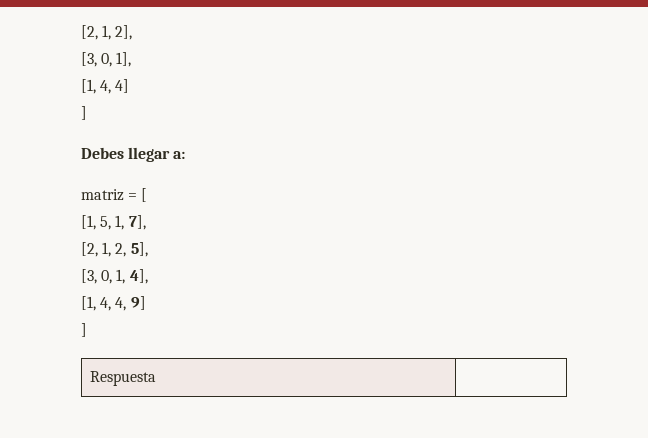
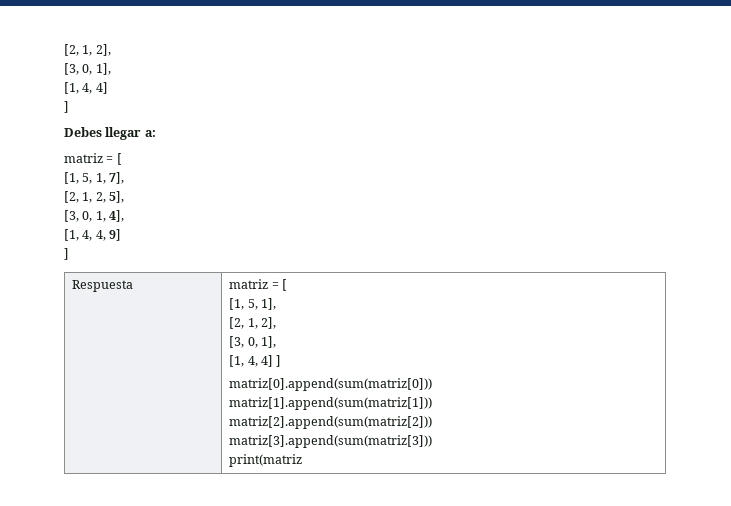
- Respuesta |
+ Respuesta | matriz = [
+ [1, 5, 1],
+ [2, 1, 2],
+ [3, 0, 1],
+ [1, 4, 4] ]
+ matriz[0].append(sum(matriz[0]))
+ matriz[1].append(sum(matriz[1]))
+ matriz[2].append(sum(matriz[2]))
+ matriz[3].append(sum(matriz[3]))
+ print(matriz

